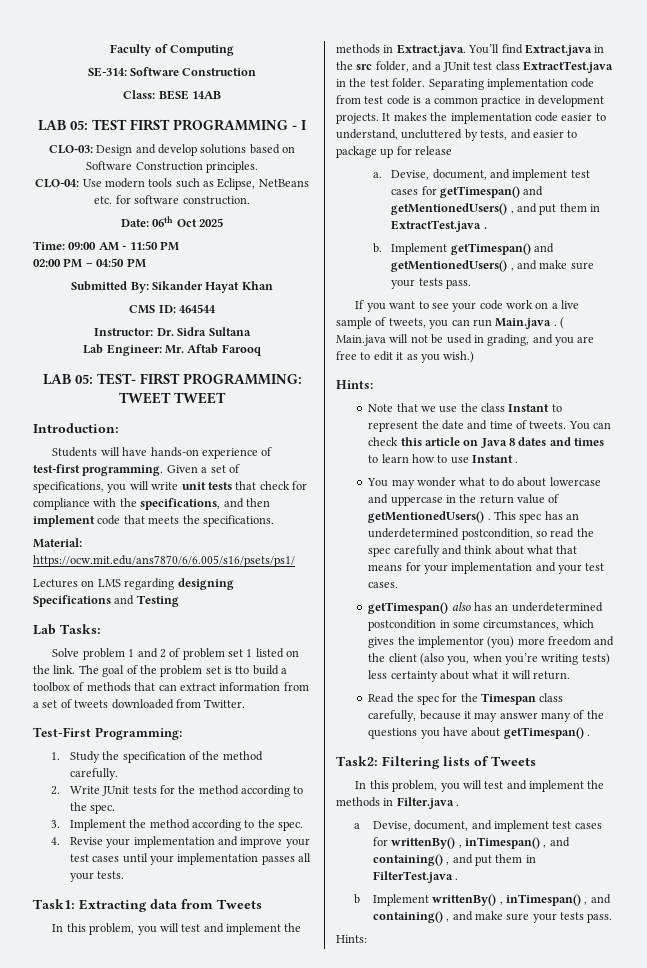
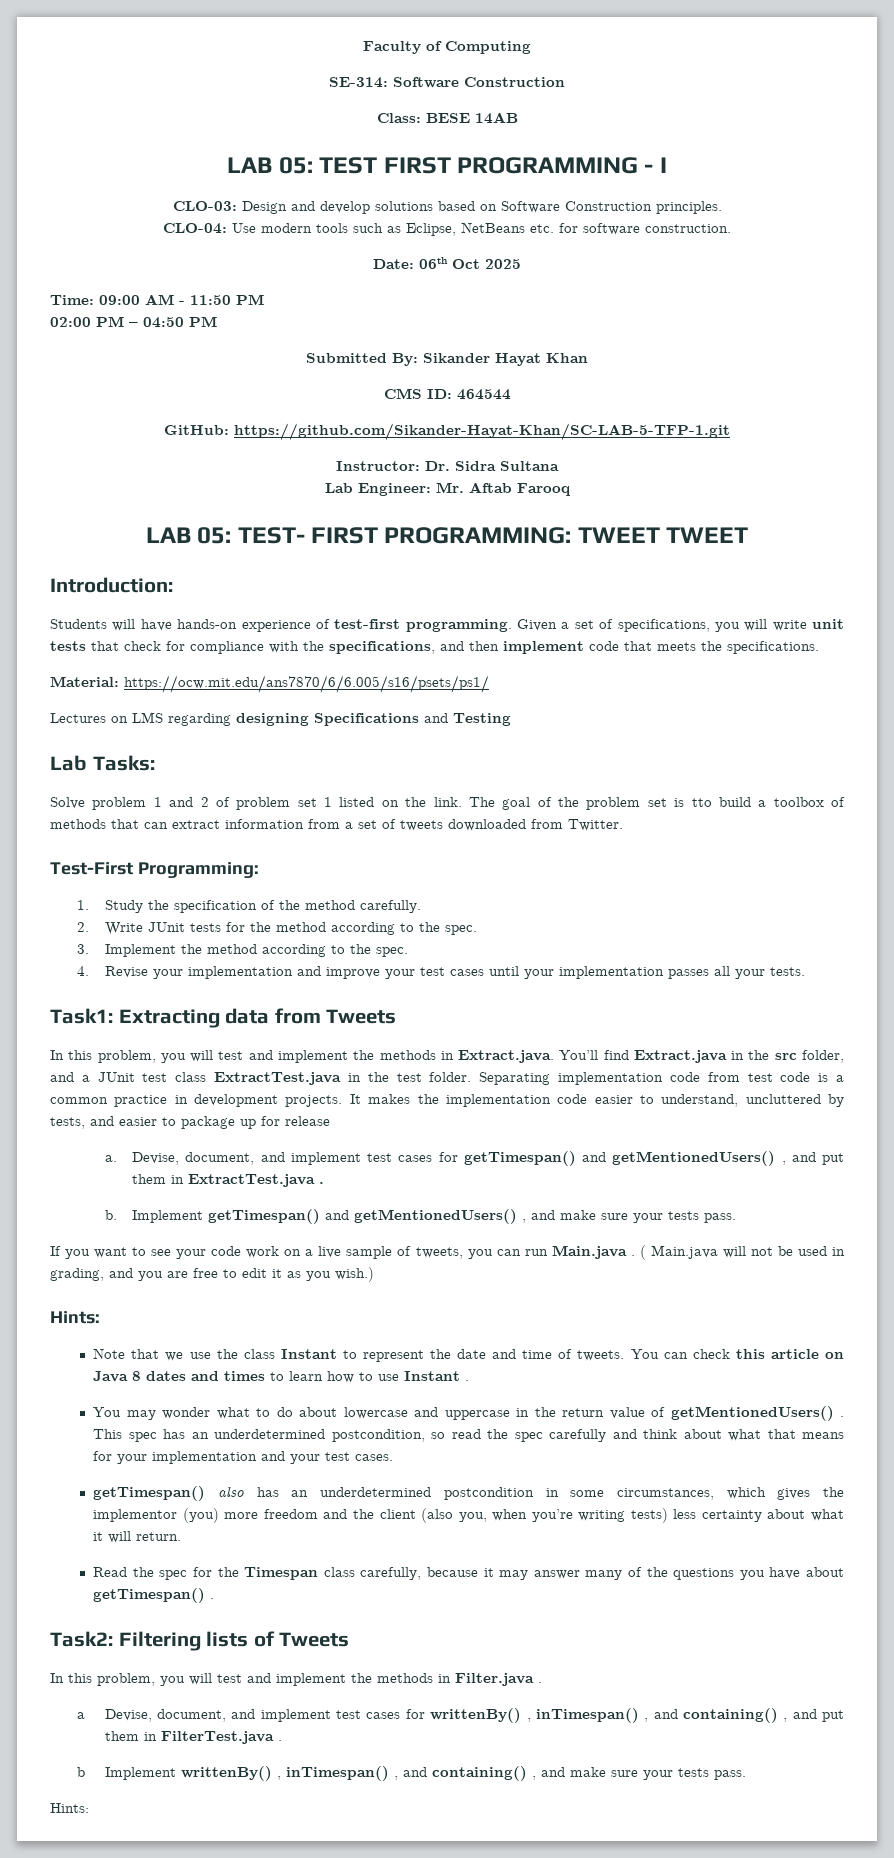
+ GitHub: https://github.com/Sikander-Hayat-Khan/SC-LAB-5-TFP-1.git

